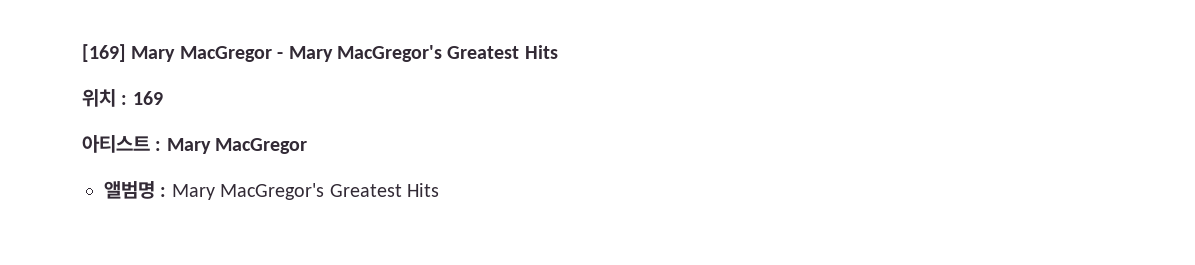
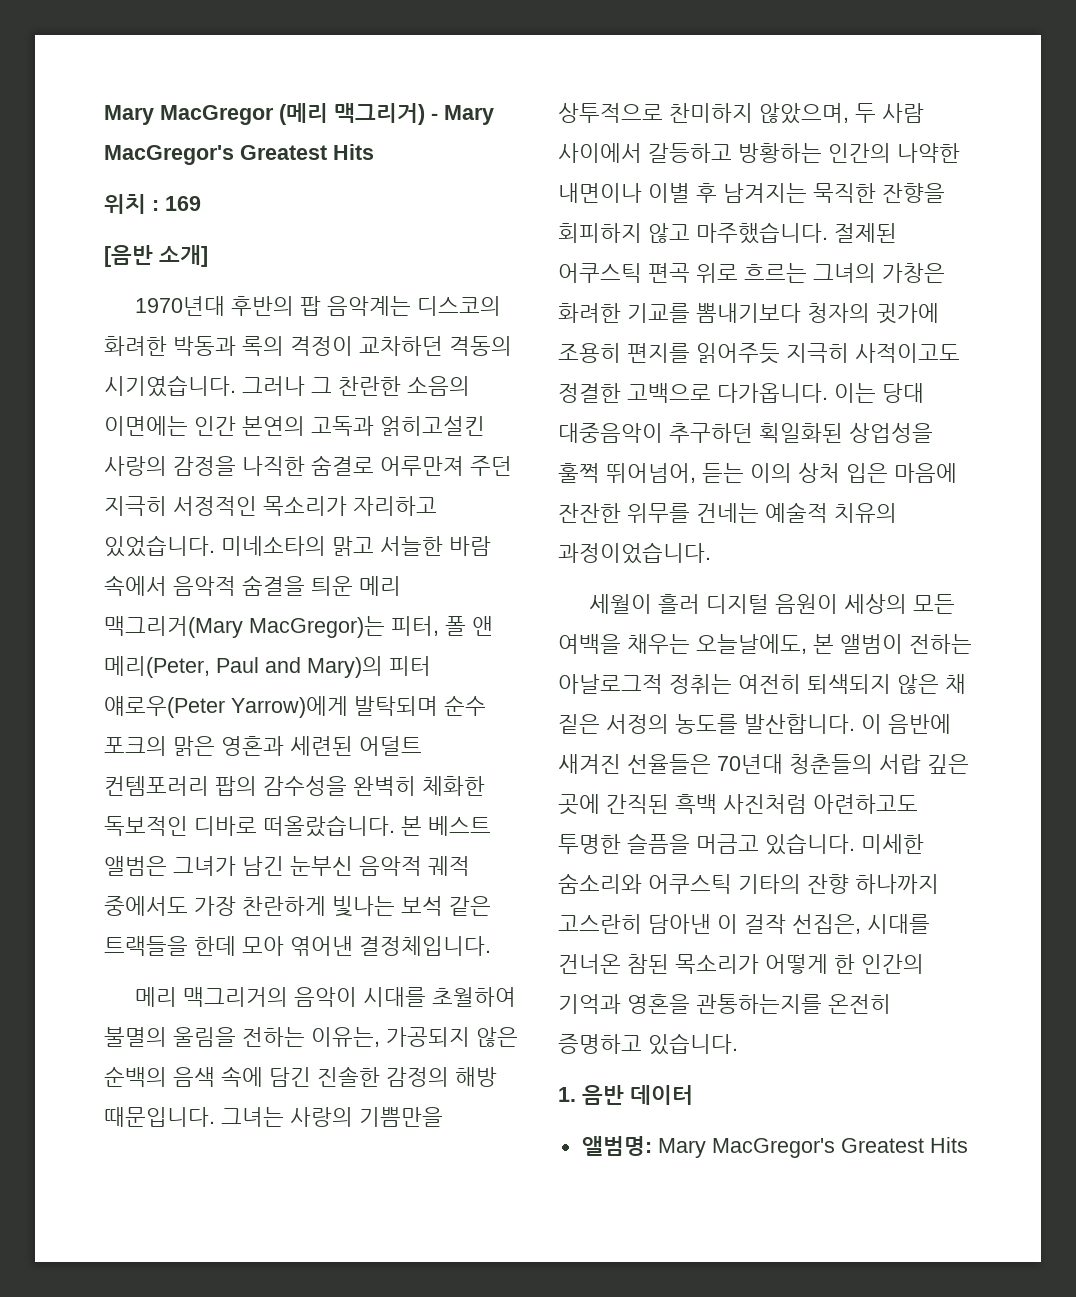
- [169] Mary MacGregor - Mary MacGregor's Greatest Hits
+ Mary MacGregor (메리 맥그리거) - Mary MacGregor's Greatest Hits
- 아티스트 : Mary MacGregor
- 앨범명 : Mary MacGregor's Greatest Hits
+ [음반 소개]
+ 1970년대 후반의 팝 음악계는 디스코의 화려한 박동과 록의 격정이 교차하던 격동의 시기였습니다. 그러나 그 찬란한 소음의 이면에는 인간 본연의 고독과 얽히고설킨 사랑의 감정을 나직한 숨결로 어루만져 주던 지극히 서정적인 목소리가 자리하고 있었습니다. 미네소타의 맑고 서늘한 바람 속에서 음악적 숨결을 틔운 메리 맥그리거(Mary MacGregor)는 피터, 폴 앤 메리(Peter, Paul and Mary)의 피터 얘로우(Peter Yarrow)에게 발탁되며 순수 포크의 맑은 영혼과 세련된 어덜트 컨템포러리 팝의 감수성을 완벽히 체화한 독보적인 디바로 떠올랐습니다. 본 베스트 앨범은 그녀가 남긴 눈부신 음악적 궤적 중에서도 가장 찬란하게 빛나는 보석 같은 트랙들을 한데 모아 엮어낸 결정체입니다.
+ 메리 맥그리거의 음악이 시대를 초월하여 불멸의 울림을 전하는 이유는, 가공되지 않은 순백의 음색 속에 담긴 진솔한 감정의 해방 때문입니다. 그녀는 사랑의 기쁨만을 상투적으로 찬미하지 않았으며, 두 사람 사이에서 갈등하고 방황하는 인간의 나약한 내면이나 이별 후 남겨지는 묵직한 잔향을 회피하지 않고 마주했습니다. 절제된 어쿠스틱 편곡 위로 흐르는 그녀의 가창은 화려한 기교를 뽐내기보다 청자의 귓가에 조용히 편지를 읽어주듯 지극히 사적이고도 정결한 고백으로 다가옵니다. 이는 당대 대중음악이 추구하던 획일화된 상업성을 훌쩍 뛰어넘어, 듣는 이의 상처 입은 마음에 잔잔한 위무를 건네는 예술적 치유의 과정이었습니다.
+ 세월이 흘러 디지털 음원이 세상의 모든 여백을 채우는 오늘날에도, 본 앨범이 전하는 아날로그적 정취는 여전히 퇴색되지 않은 채 짙은 서정의 농도를 발산합니다. 이 음반에 새겨진 선율들은 70년대 청춘들의 서랍 깊은 곳에 간직된 흑백 사진처럼 아련하고도 투명한 슬픔을 머금고 있습니다. 미세한 숨소리와 어쿠스틱 기타의 잔향 하나까지 고스란히 담아낸 이 걸작 선집은, 시대를 건너온 참된 목소리가 어떻게 한 인간의 기억과 영혼을 관통하는지를 온전히 증명하고 있습니다.
+ 1. 음반 데이터
+ 앨범명: Mary MacGregor's Greatest Hits

